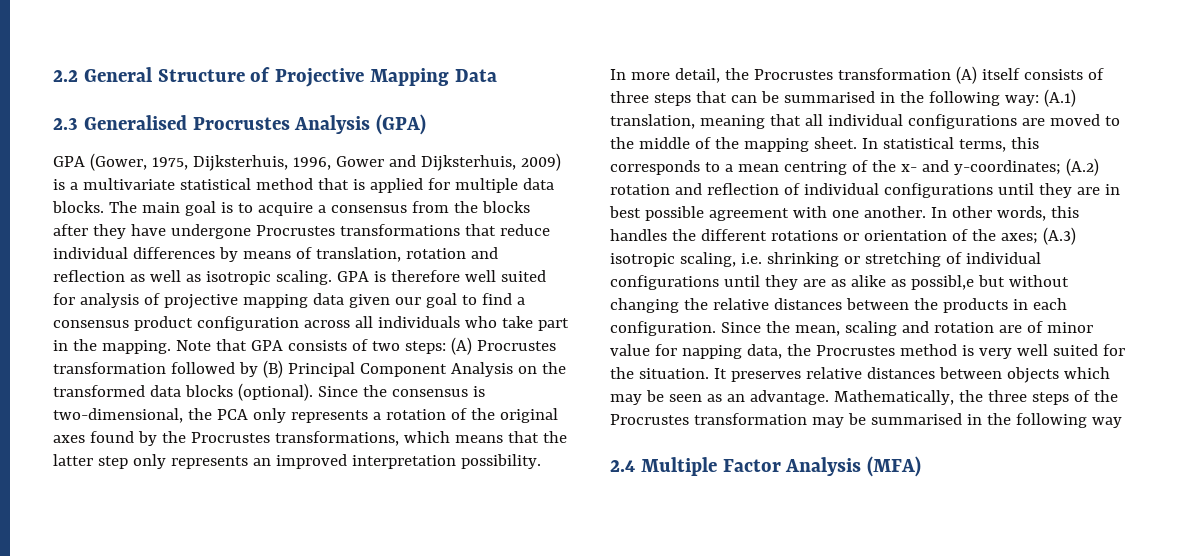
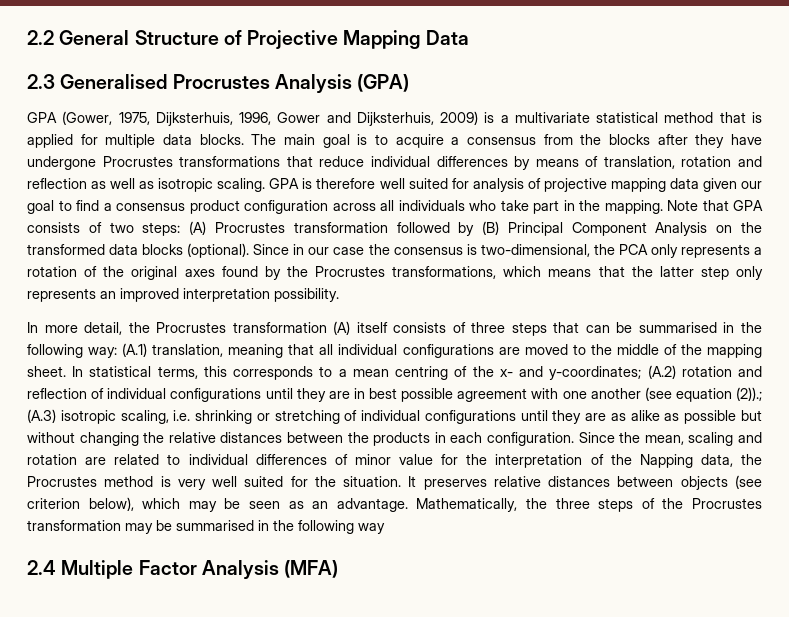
- Since the consensus is two-dimensional, the PCA only represents a rotation of the original axes found by the Procrustes transformations, which means that the latter step only represents an improved interpretation possibility.
+ Since in our case the consensus is two-dimensional, the PCA only represents a rotation of the original axes found by the Procrustes transformations, which means that the latter step only represents an improved interpretation possibility.
- In statistical terms, this corresponds to a mean centring of the x- and y-coordinates; (A.2) rotation and reflection of individual configurations until they are in best possible agreement with one another. In other words, this handles the different rotations or orientation of the axes; (A.3) isotropic scaling, i.e. shrinking or stretching of individual configurations until they are as alike as possibl,e but without changing the relative distances between the products in each configuration.
+ In statistical terms, this corresponds to a mean centring of the x- and y-coordinates; (A.2) rotation and reflection of individual configurations until they are in best possible agreement with one another (see equation (2)).; (A.3) isotropic scaling, i.e. shrinking or stretching of individual configurations until they are as alike as possible but without changing the relative distances between the products in each configuration.
- Since the mean, scaling and rotation are of minor value for napping data, the Procrustes method is very well suited for the situation.
+ Since the mean, scaling and rotation are related to individual differences of minor value for the interpretation of the Napping data, the Procrustes method is very well suited for the situation.
- It preserves relative distances between objects which may be seen as an advantage.
+ It preserves relative distances between objects (see criterion below), which may be seen as an advantage.

